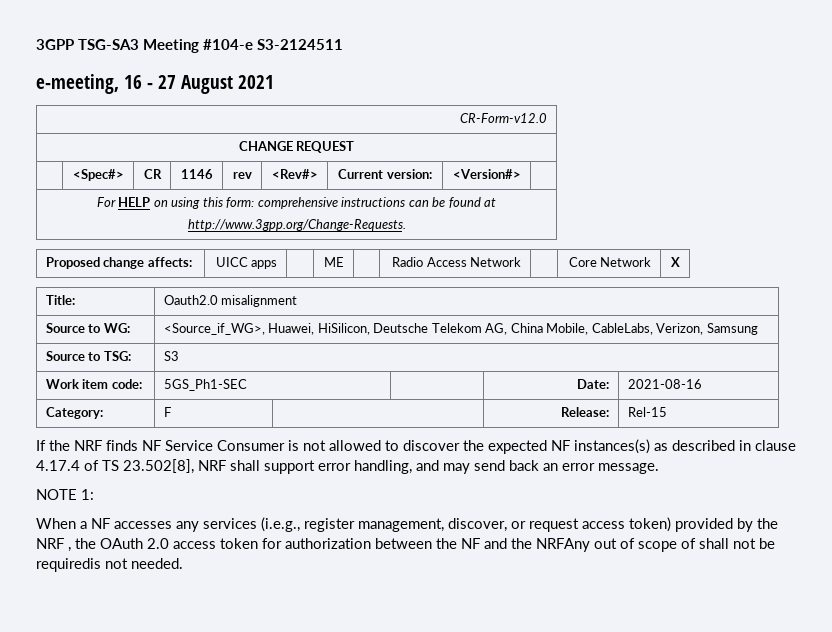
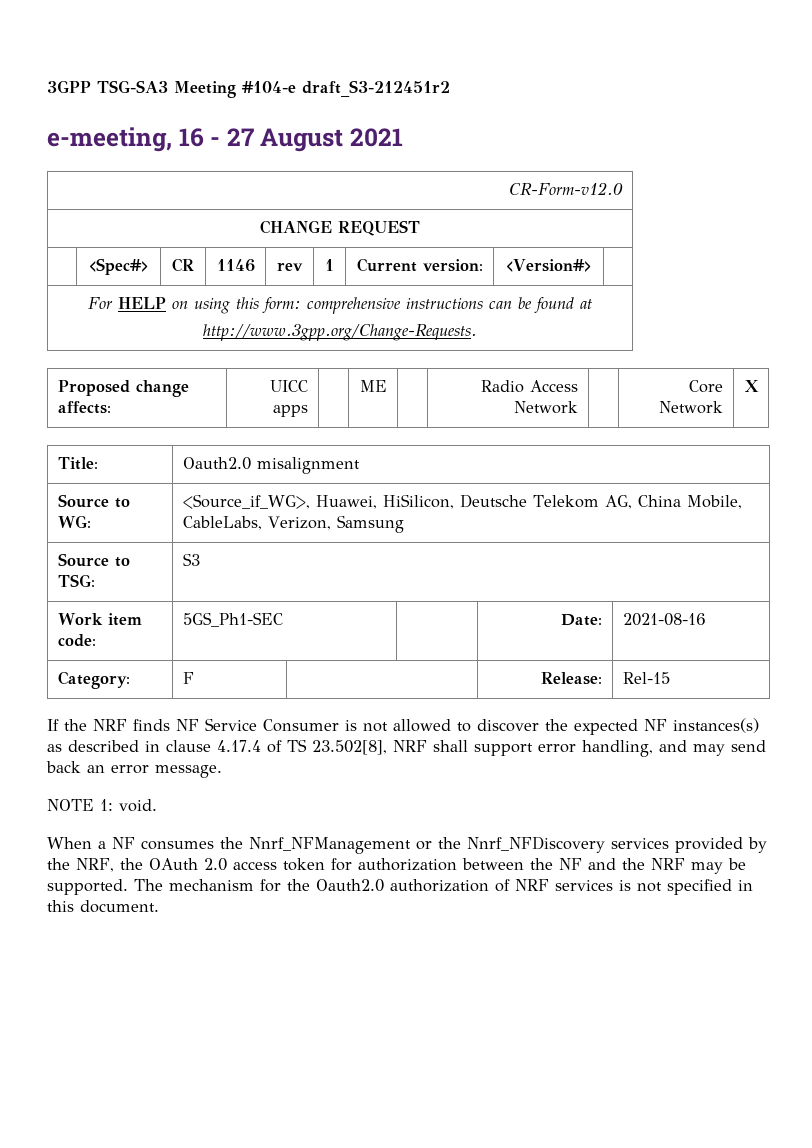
- 3GPP TSG-SA3 Meeting #104-e S3-2124511
+ 3GPP TSG-SA3 Meeting #104-e draft_S3-212451r2
- | <Spec#> | CR | 1146 | rev | <Rev#> | Current version: | <Version#> |
+ | <Spec#> | CR | 1146 | rev | 1 | Current version: | <Version#> |
- NOTE 1:
+ NOTE 1: void.
- When a NF accesses any services (i.e.g., register management, discover, or request access token) provided by the NRF , the OAuth 2.0 access token for authorization between the NF and the NRFAny out of scope of shall not be requiredis not needed.
+ When a NF consumes the Nnrf_NFManagement or the Nnrf_NFDiscovery services provided by the NRF, the OAuth 2.0 access token for authorization between the NF and the NRF may be supported. The mechanism for the Oauth2.0 authorization of NRF services is not specified in this document.

